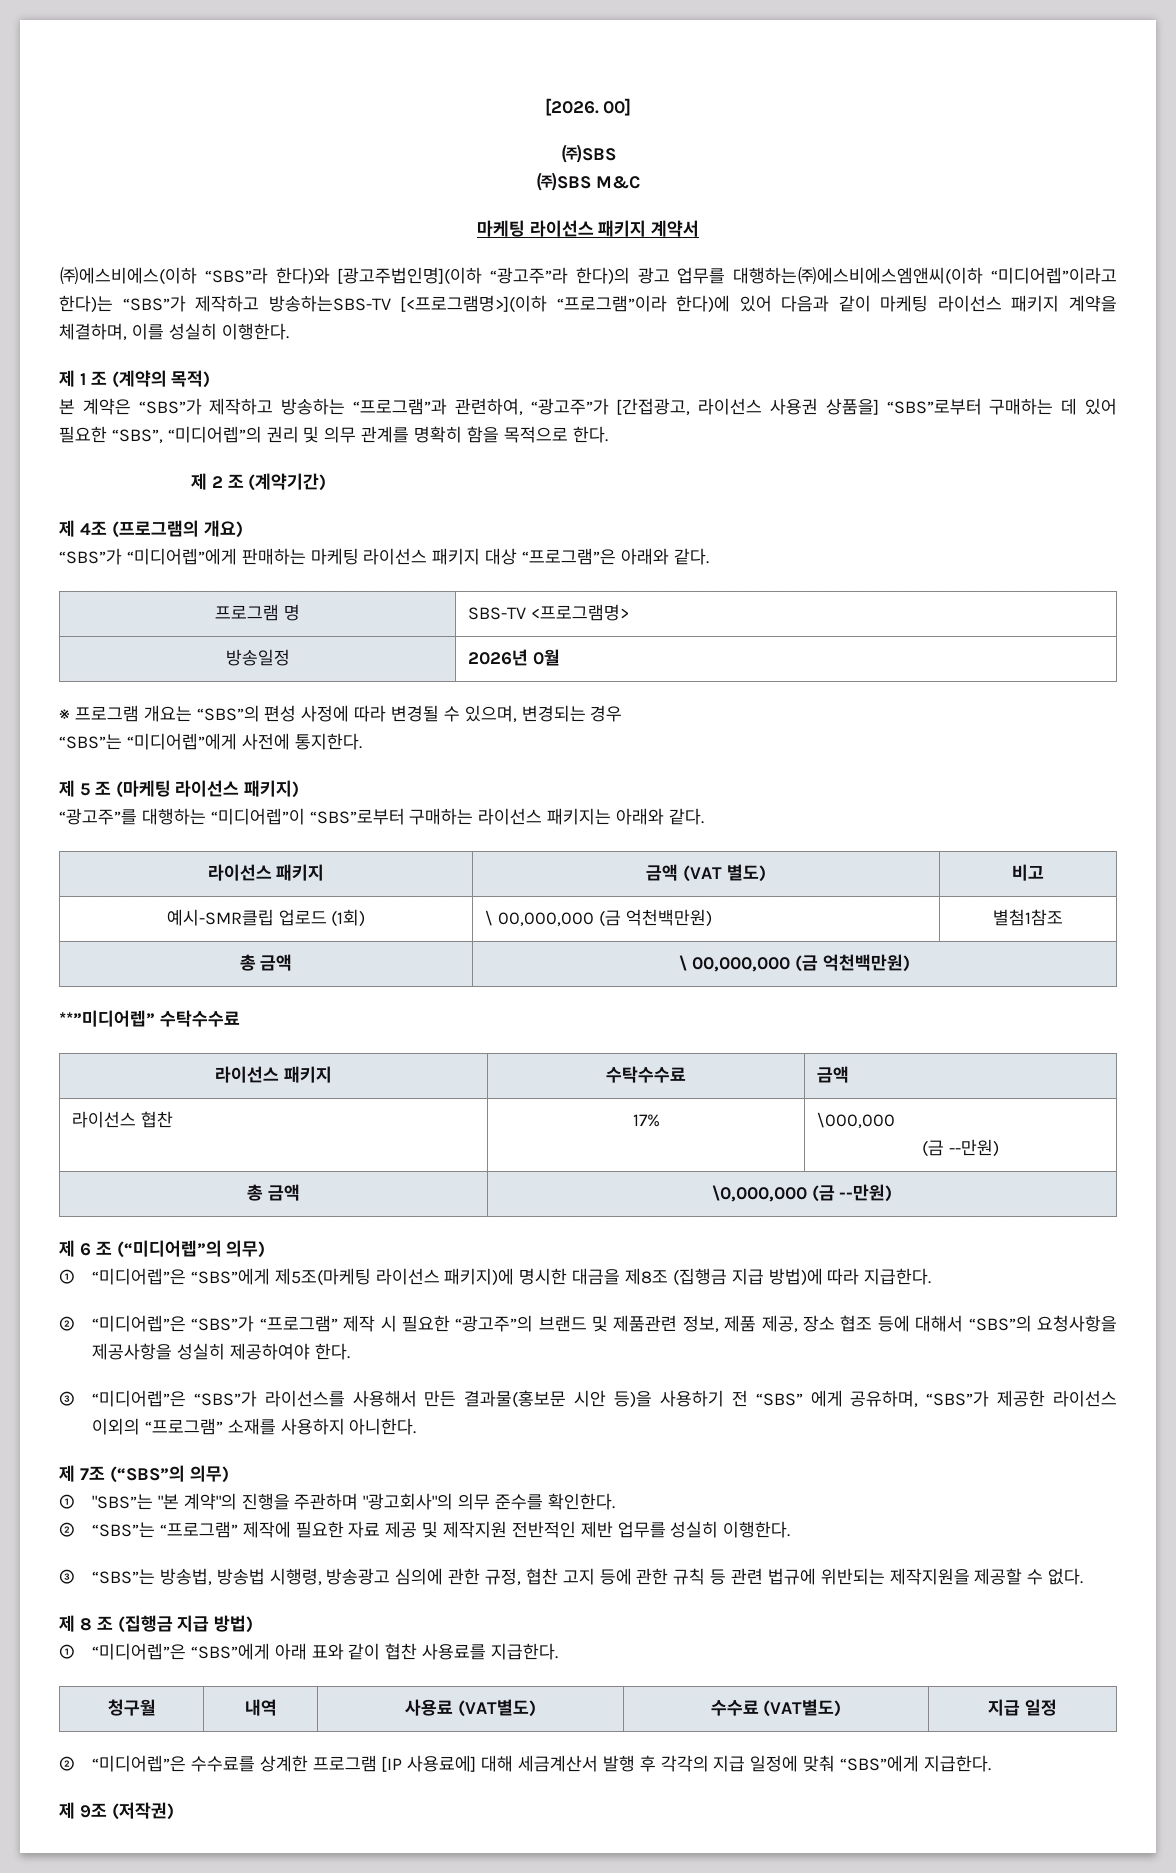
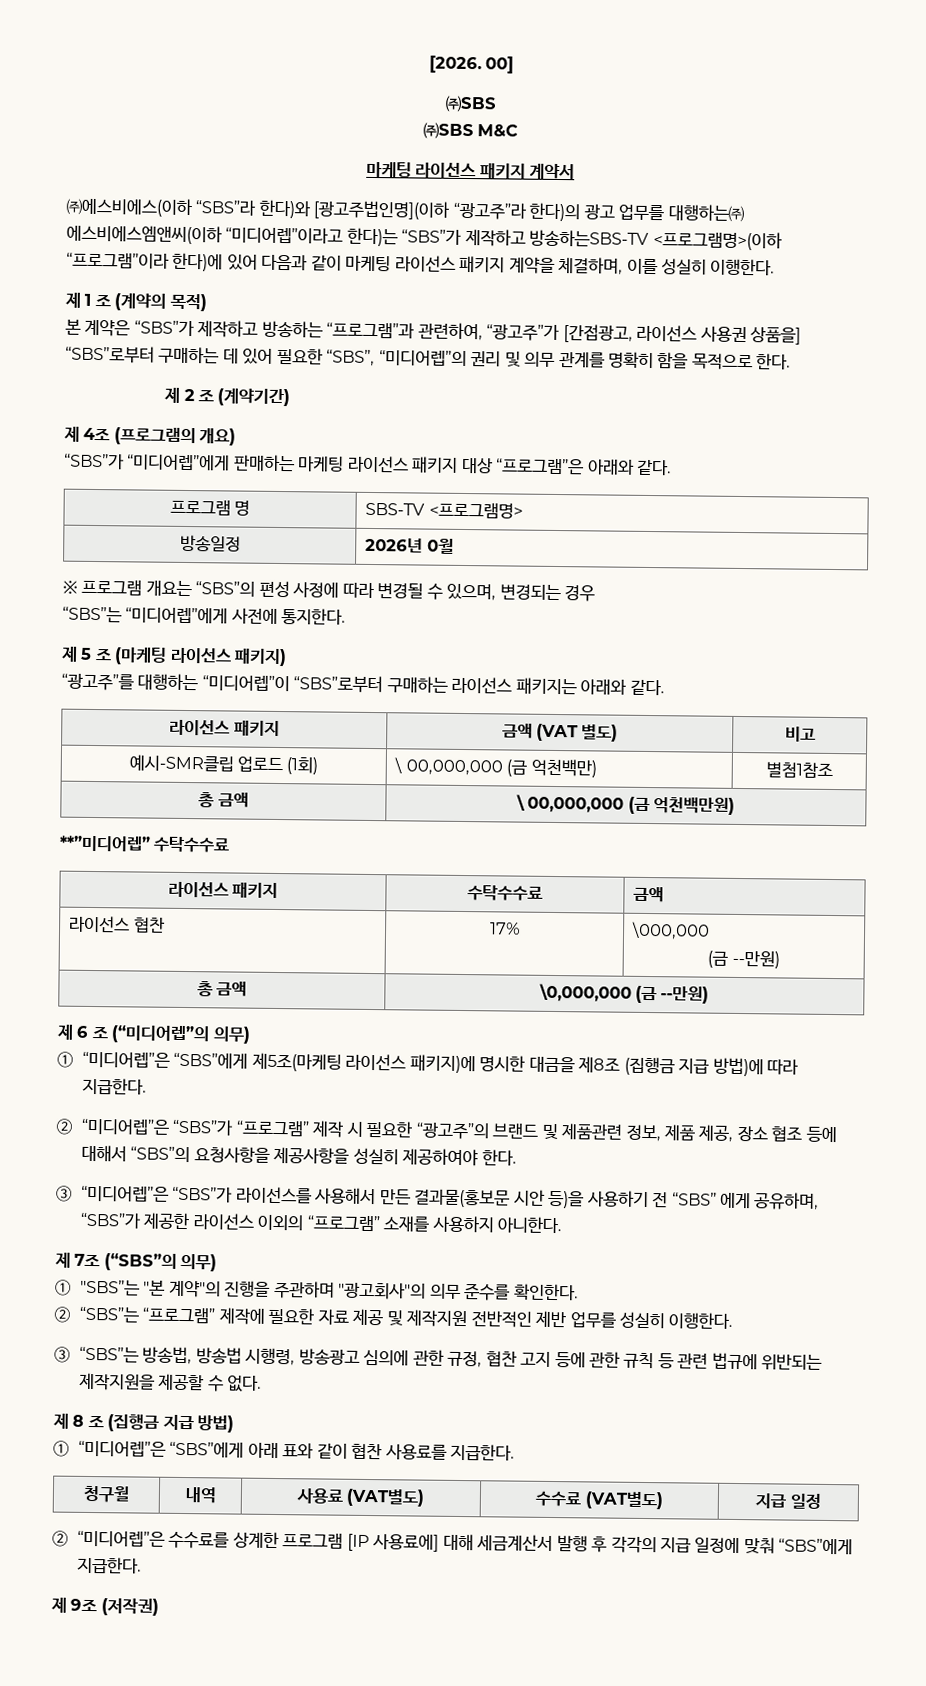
- ㈜에스비에스(이하 “SBS”라 한다)와 [광고주법인명](이하 “광고주”라 한다)의 광고 업무를 대행하는㈜에스비에스엠앤씨(이하 “미디어렙”이라고 한다)는 “SBS”가 제작하고 방송하는SBS-TV [<프로그램명>](이하 “프로그램”이라 한다)에 있어 다음과 같이 마케팅 라이선스 패키지 계약을 체결하며, 이를 성실히 이행한다.
+ ㈜에스비에스(이하 “SBS”라 한다)와 [광고주법인명](이하 “광고주”라 한다)의 광고 업무를 대행하는㈜에스비에스엠앤씨(이하 “미디어렙”이라고 한다)는 “SBS”가 제작하고 방송하는SBS-TV <프로그램명>(이하 “프로그램”이라 한다)에 있어 다음과 같이 마케팅 라이선스 패키지 계약을 체결하며, 이를 성실히 이행한다.
- 예시-SMR클립 업로드 (1회) | \ 00,000,000 (금 억천백만원) | 별첨1참조
+ 예시-SMR클립 업로드 (1회) | \ 00,000,000 (금 억천백만) | 별첨1참조

